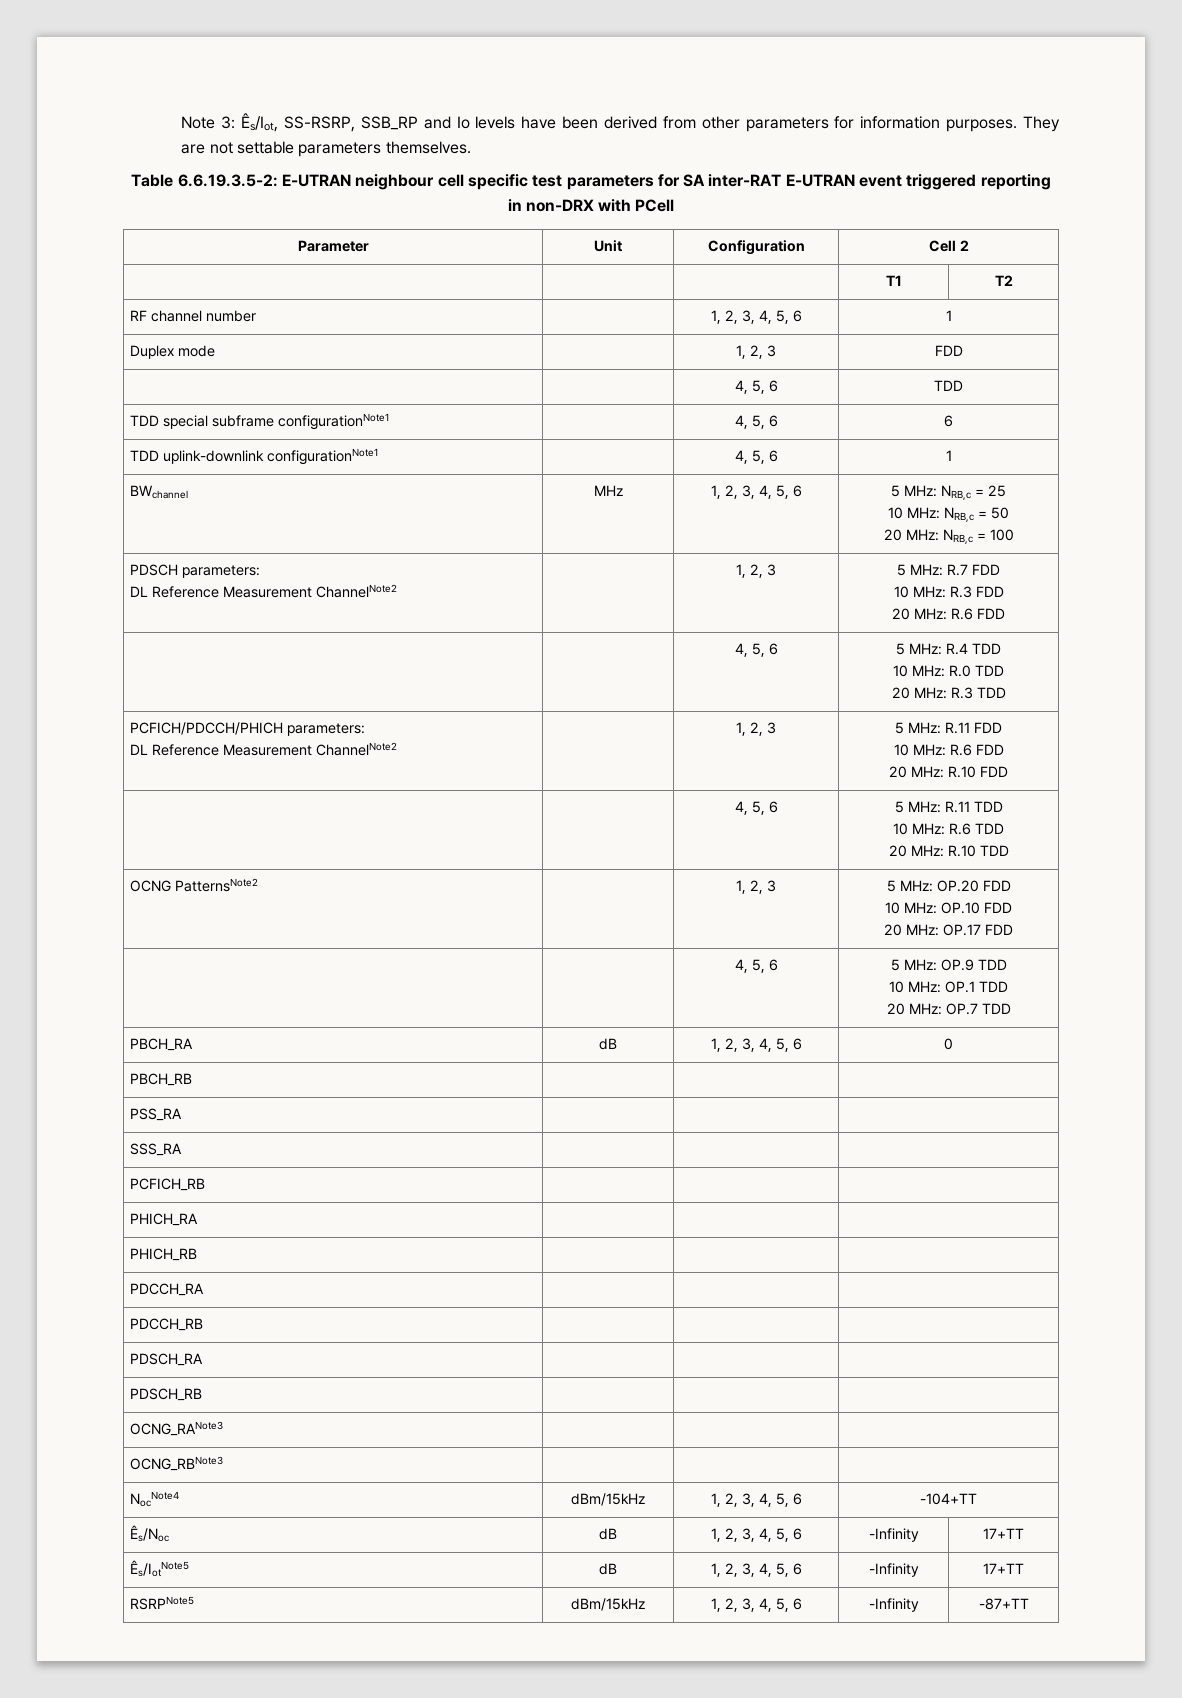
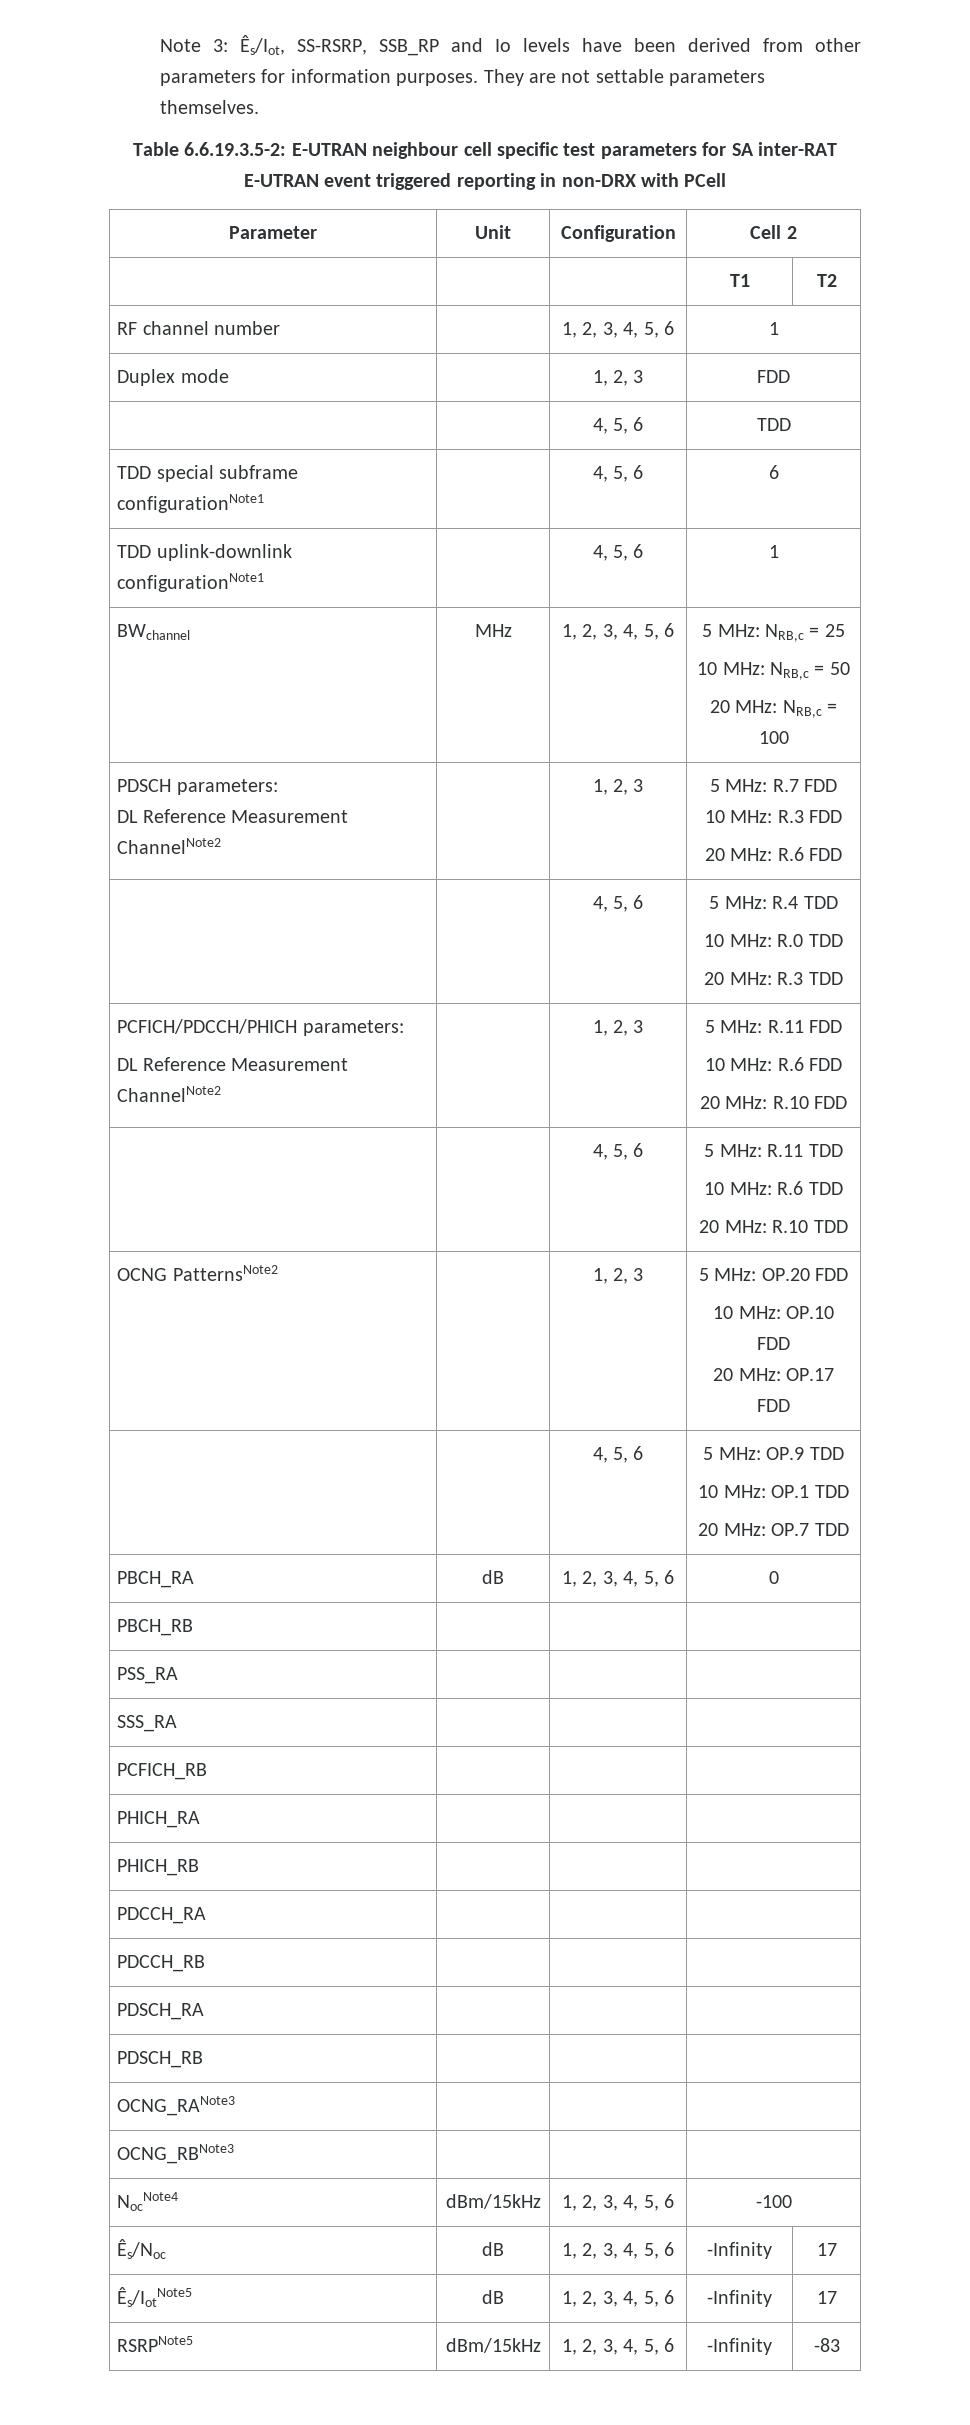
- NocNote4 | dBm/15kHz | 1, 2, 3, 4, 5, 6 | -104+TT
+ NocNote4 | dBm/15kHz | 1, 2, 3, 4, 5, 6 | -100
- Ês/Noc | dB | 1, 2, 3, 4, 5, 6 | -Infinity | 17+TT
+ Ês/Noc | dB | 1, 2, 3, 4, 5, 6 | -Infinity | 17
- Ês/IotNote5 | dB | 1, 2, 3, 4, 5, 6 | -Infinity | 17+TT
+ Ês/IotNote5 | dB | 1, 2, 3, 4, 5, 6 | -Infinity | 17
- RSRPNote5 | dBm/15kHz | 1, 2, 3, 4, 5, 6 | -Infinity | -87+TT
+ RSRPNote5 | dBm/15kHz | 1, 2, 3, 4, 5, 6 | -Infinity | -83

